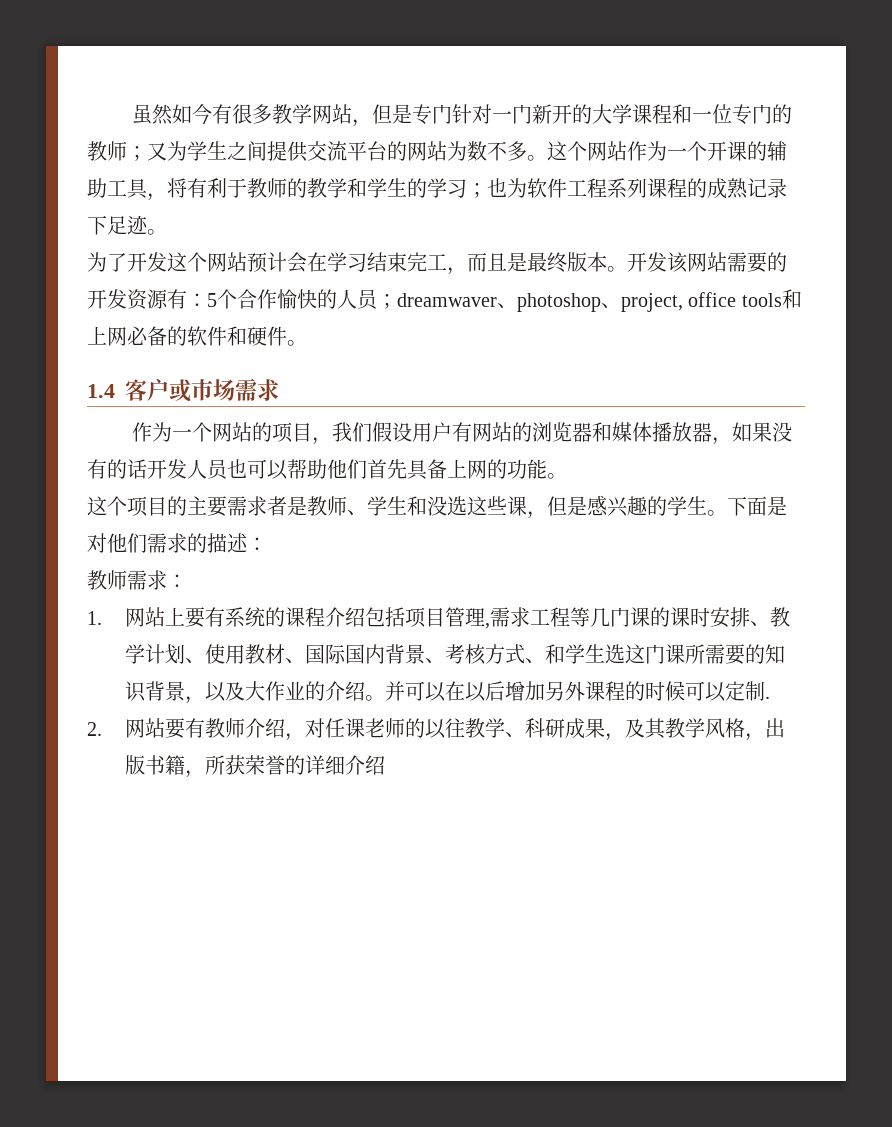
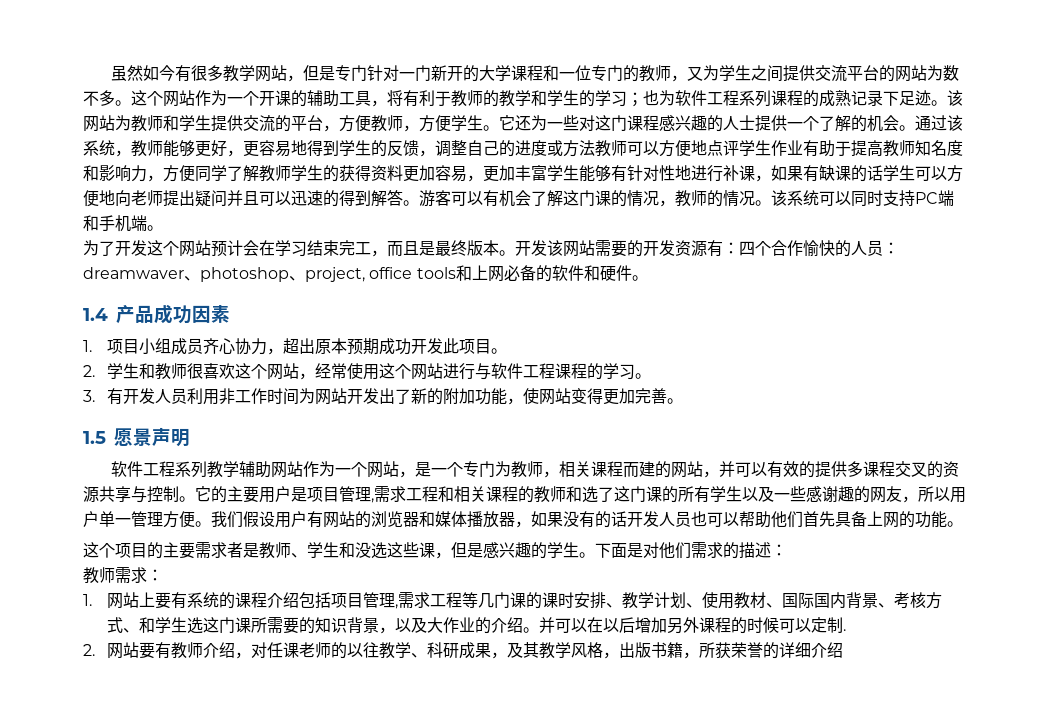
- 虽然如今有很多教学网站，但是专门针对一门新开的大学课程和一位专门的教师；又为学生之间提供交流平台的网站为数不多。
+ 虽然如今有很多教学网站，但是专门针对一门新开的大学课程和一位专门的教师，又为学生之间提供交流平台的网站为数不多。
+ 该网站为教师和学生提供交流的平台，方便教师，方便学生。它还为一些对这门课程感兴趣的人士提供一个了解的机会。通过该系统，教师能够更好，更容易地得到学生的反馈，调整自己的进度或方法教师可以方便地点评学生作业有助于提高教师知名度和影响力，方便同学了解教师学生的获得资料更加容易，更加丰富学生能够有针对性地进行补课，如果有缺课的话学生可以方便地向老师提出疑问并且可以迅速的得到解答。游客可以有机会了解这门课的情况，教师的情况。该系统可以同时支持PC端和手机端。
- 开发该网站需要的开发资源有：5个合作愉快的人员；dreamwaver、photoshop、project, office tools和上网必备的软件和硬件。
+ 开发该网站需要的开发资源有：四个合作愉快的人员：dreamwaver、photoshop、project, office tools和上网必备的软件和硬件。
- 1.4客户或市场需求
- 作为一个网站的项目，我们假设用户有网站的浏览器和媒体播放器，如果没有的话开发人员也可以帮助他们首先具备上网的功能。
+ 1.4产品成功因素
+ 1.项目小组成员齐心协力，超出原本预期成功开发此项目。
+ 2.学生和教师很喜欢这个网站，经常使用这个网站进行与软件工程课程的学习。
+ 3.有开发人员利用非工作时间为网站开发出了新的附加功能，使网站变得更加完善。
+ 1.5愿景声明
+ 软件工程系列教学辅助网站作为一个网站，是一个专门为教师，相关课程而建的网站，并可以有效的提供多课程交叉的资源共享与控制。它的主要用户是项目管理,需求工程和相关课程的教师和选了这门课的所有学生以及一些感谢趣的网友，所以用户单一管理方便。我们假设用户有网站的浏览器和媒体播放器，如果没有的话开发人员也可以帮助他们首先具备上网的功能。

